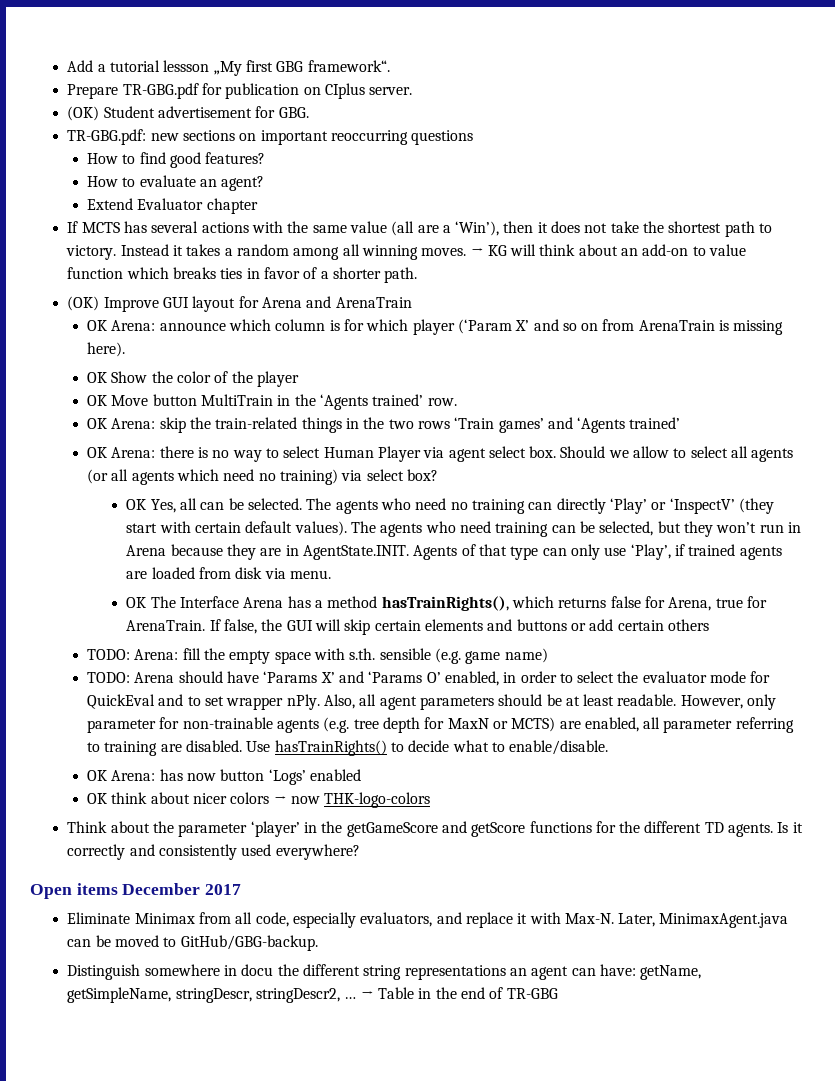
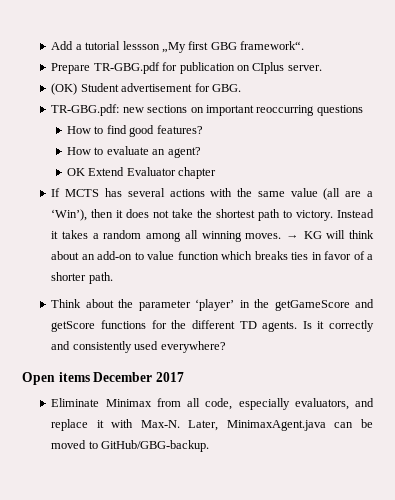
- Extend Evaluator chapter
+ OK Extend Evaluator chapter
- (OK) Improve GUI layout for Arena and ArenaTrain
- OK Arena: announce which column is for which player (‘Param X’ and so on from ArenaTrain is missing here).
- OK Show the color of the player
- OK Move button MultiTrain in the ‘Agents trained’ row.
- OK Arena: skip the train-related things in the two rows ‘Train games’ and ‘Agents trained’
- OK Arena: there is no way to select Human Player via agent select box. Should we allow to select all agents (or all agents which need no training) via select box?
- OK Yes, all can be selected. The agents who need no training can directly ‘Play’ or ‘InspectV’ (they start with certain default values). The agents who need training can be selected, but they won’t run in Arena because they are in AgentState.INIT. Agents of that type can only use ‘Play’, if trained agents are loaded from disk via menu.
- OK The Interface Arena has a method hasTrainRights(), which returns false for Arena, true for ArenaTrain. If false, the GUI will skip certain elements and buttons or add certain others
- TODO: Arena: fill the empty space with s.th. sensible (e.g. game name)
- TODO: Arena should have ‘Params X’ and ‘Params O’ enabled, in order to select the evaluator mode for QuickEval and to set wrapper nPly. Also, all agent parameters should be at least readable. However, only parameter for non-trainable agents (e.g. tree depth for MaxN or MCTS) are enabled, all parameter referring to training are disabled. Use hasTrainRights() to decide what to enable/disable.
- OK Arena: has now button ‘Logs’ enabled
- OK think about nicer colors → now THK-logo-colors
- Distinguish somewhere in docu the different string representations an agent can have: getName, getSimpleName, stringDescr, stringDescr2, … → Table in the end of TR-GBG

